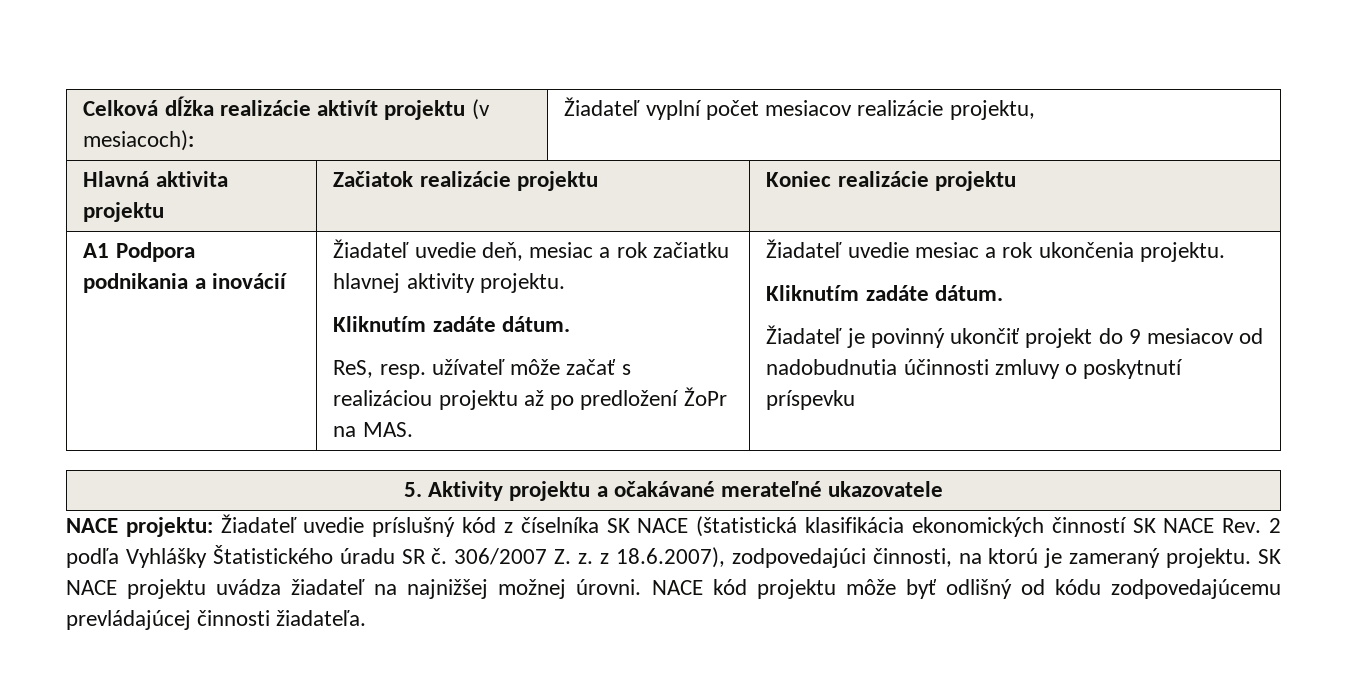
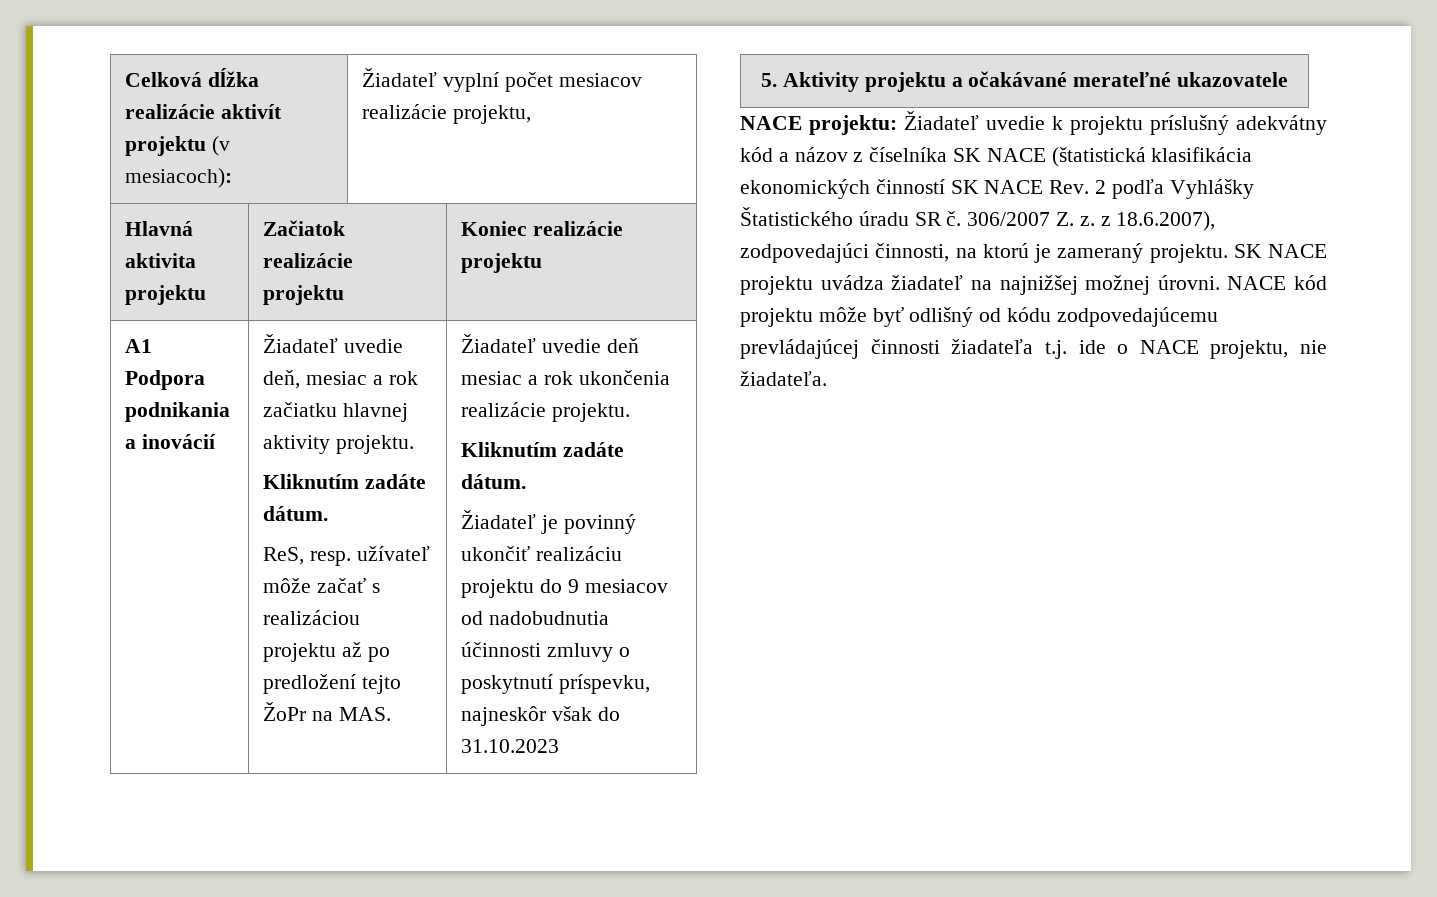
- ReS, resp. užívateľ môže začať s realizáciou projektu až po predložení ŽoPr na MAS.
+ ReS, resp. užívateľ môže začať s realizáciou projektu až po predložení tejto ŽoPr na MAS.
- Žiadateľ uvedie mesiac a rok ukončenia projektu.
+ Žiadateľ uvedie deň mesiac a rok ukončenia realizácie projektu.
- Žiadateľ je povinný ukončiť projekt do 9 mesiacov od nadobudnutia účinnosti zmluvy o poskytnutí príspevku
+ Žiadateľ je povinný ukončiť realizáciu projektu do 9 mesiacov od nadobudnutia účinnosti zmluvy o poskytnutí príspevku, najneskôr však do 31.10.2023
- NACE projektu: Žiadateľ uvedie príslušný kód z číselníka SK NACE (štatistická klasifikácia ekonomických činností SK NACE Rev. 2 podľa Vyhlášky Štatistického úradu SR č.
+ NACE projektu: Žiadateľ uvedie k projektu príslušný adekvátny kód a názov z číselníka SK NACE (štatistická klasifikácia ekonomických činností SK NACE Rev. 2 podľa Vyhlášky Štatistického úradu SR č.
- NACE kód projektu môže byť odlišný od kódu zodpovedajúcemu prevládajúcej činnosti žiadateľa.
+ NACE kód projektu môže byť odlišný od kódu zodpovedajúcemu prevládajúcej činnosti žiadateľa t.j. ide o NACE projektu, nie žiadateľa.

